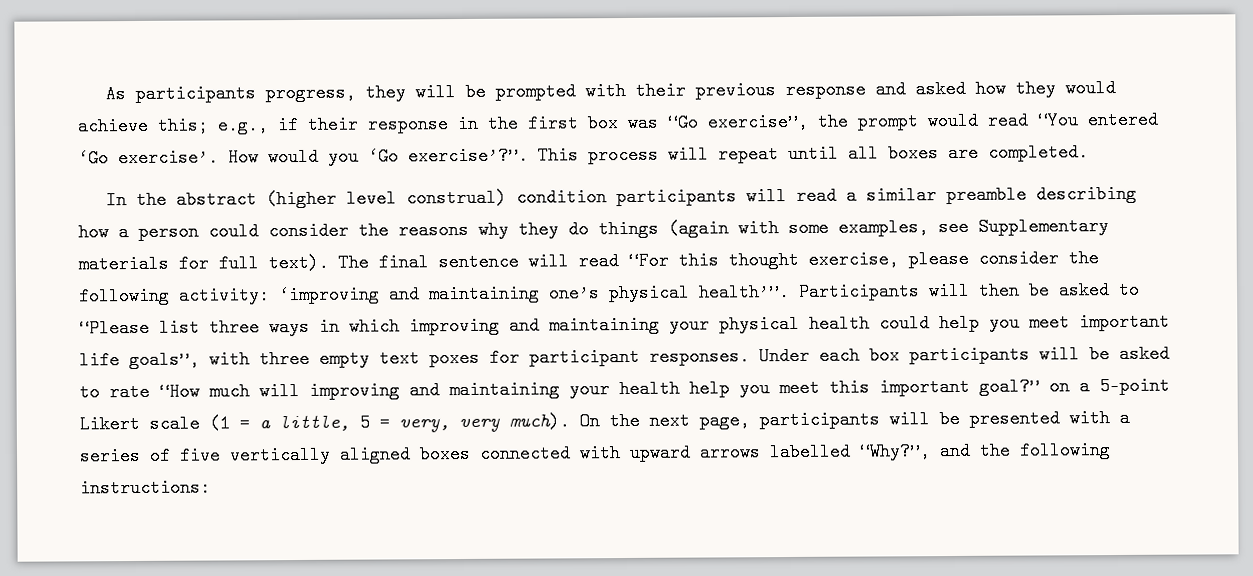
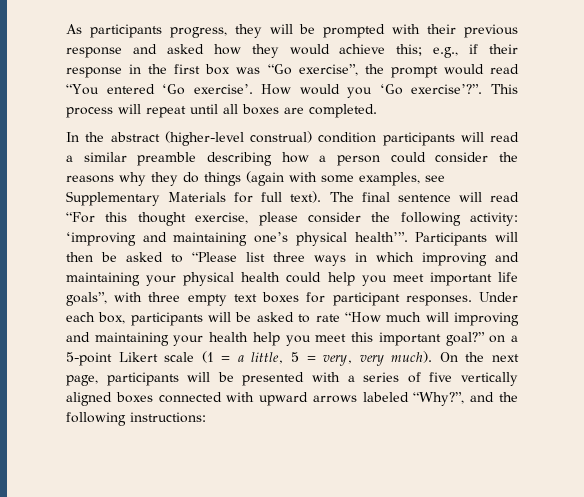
- In the abstract (higher level construal) condition participants will read a similar preamble describing how a person could consider the reasons why they do things (again with some examples, see Supplementary materials for full text).
+ In the abstract (higher-level construal) condition participants will read a similar preamble describing how a person could consider the reasons why they do things (again with some examples, see Supplementary Materials for full text).
- Participants will then be asked to “Please list three ways in which improving and maintaining your physical health could help you meet important life goals”, with three empty text poxes for participant responses.
+ Participants will then be asked to “Please list three ways in which improving and maintaining your physical health could help you meet important life goals”, with three empty text boxes for participant responses.
- Under each box participants will be asked to rate “How much will improving and maintaining your health help you meet this important goal?” on a 5-point Likert scale (1 = a little, 5 = very, very much).
+ Under each box, participants will be asked to rate “How much will improving and maintaining your health help you meet this important goal?” on a 5-point Likert scale (1 = a little, 5 = very, very much).
- On the next page, participants will be presented with a series of five vertically aligned boxes connected with upward arrows labelled “Why?”, and the following instructions:
+ On the next page, participants will be presented with a series of five vertically aligned boxes connected with upward arrows labeled “Why?”, and the following instructions:

